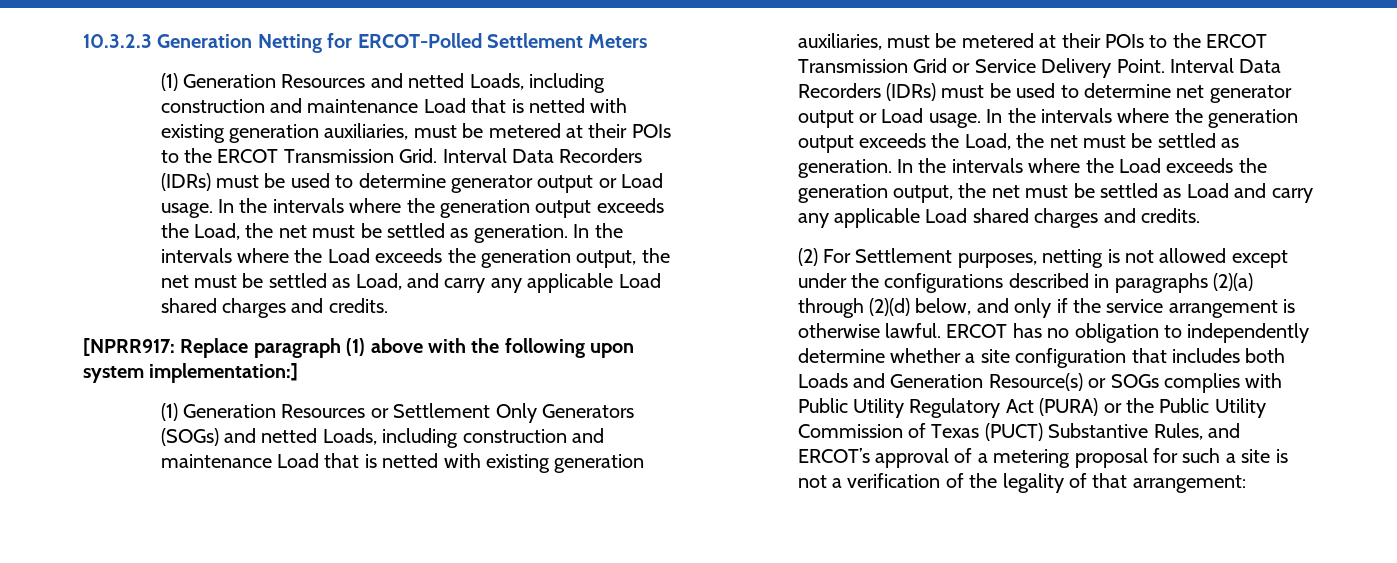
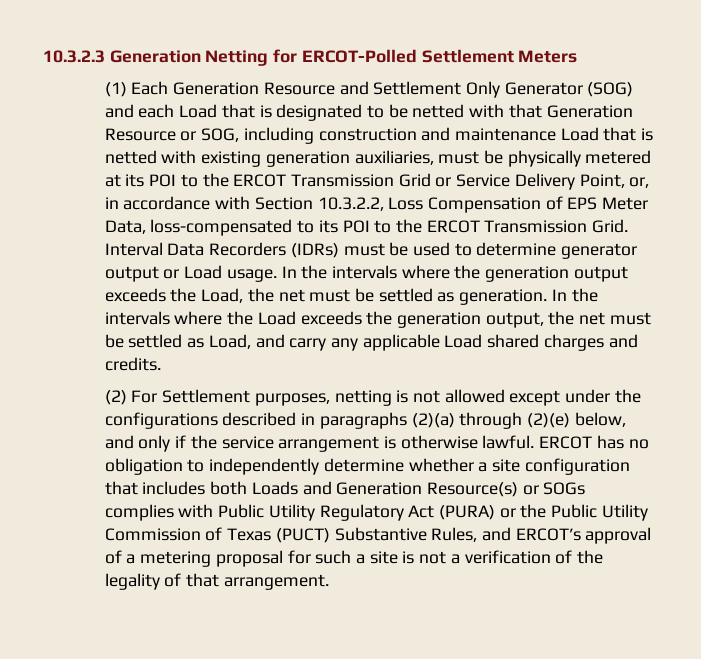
- (1) Generation Resources and netted Loads, including construction and maintenance Load that is netted with existing generation auxiliaries, must be metered at their POIs to the ERCOT Transmission Grid.
+ (1) Each Generation Resource and Settlement Only Generator (SOG) and each Load that is designated to be netted with that Generation Resource or SOG, including construction and maintenance Load that is netted with existing generation auxiliaries, must be physically metered at its POI to the ERCOT Transmission Grid or Service Delivery Point, or, in accordance with Section 10.3.2.2, Loss Compensation of EPS Meter Data, loss-compensated to its POI to the ERCOT Transmission Grid.
- [NPRR917: Replace paragraph (1) above with the following upon system implementation:]
- (1) Generation Resources or Settlement Only Generators (SOGs) and netted Loads, including construction and maintenance Load that is netted with existing generation auxiliaries, must be metered at their POIs to the ERCOT Transmission Grid or Service Delivery Point. Interval Data Recorders (IDRs) must be used to determine net generator output or Load usage. In the intervals where the generation output exceeds the Load, the net must be settled as generation. In the intervals where the Load exceeds the generation output, the net must be settled as Load and carry any applicable Load shared charges and credits.
- (2) For Settlement purposes, netting is not allowed except under the configurations described in paragraphs (2)(a) through (2)(d) below, and only if the service arrangement is otherwise lawful.
+ (2) For Settlement purposes, netting is not allowed except under the configurations described in paragraphs (2)(a) through (2)(e) below, and only if the service arrangement is otherwise lawful.
- ERCOT has no obligation to independently determine whether a site configuration that includes both Loads and Generation Resource(s) or SOGs complies with Public Utility Regulatory Act (PURA) or the Public Utility Commission of Texas (PUCT) Substantive Rules, and ERCOT’s approval of a metering proposal for such a site is not a verification of the legality of that arrangement:
+ ERCOT has no obligation to independently determine whether a site configuration that includes both Loads and Generation Resource(s) or SOGs complies with Public Utility Regulatory Act (PURA) or the Public Utility Commission of Texas (PUCT) Substantive Rules, and ERCOT’s approval of a metering proposal for such a site is not a verification of the legality of that arrangement.

